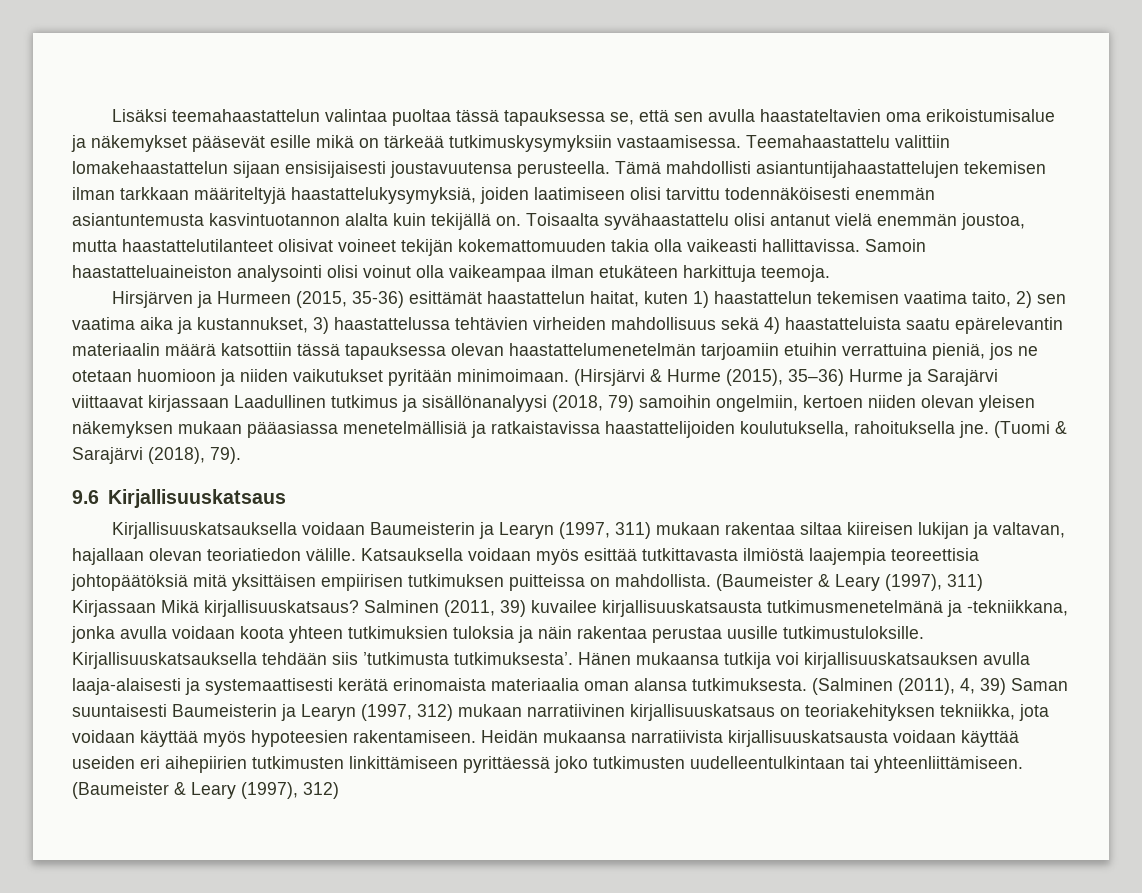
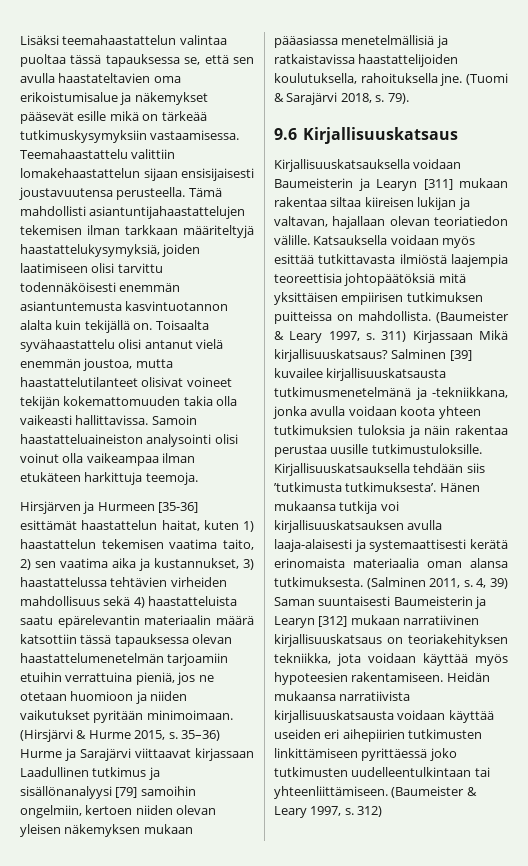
- Hirsjärven ja Hurmeen (2015, 35-36) esittämät haastattelun haitat, kuten 1) haastattelun tekemisen vaatima taito, 2) sen vaatima aika ja kustannukset, 3) haastattelussa tehtävien virheiden mahdollisuus sekä 4) haastatteluista saatu epärelevantin materiaalin määrä katsottiin tässä tapauksessa olevan haastattelumenetelmän tarjoamiin etuihin verrattuina pieniä, jos ne otetaan huomioon ja niiden vaikutukset pyritään minimoimaan.
+ Hirsjärven ja Hurmeen [35-36] esittämät haastattelun haitat, kuten 1) haastattelun tekemisen vaatima taito, 2) sen vaatima aika ja kustannukset, 3) haastattelussa tehtävien virheiden mahdollisuus sekä 4) haastatteluista saatu epärelevantin materiaalin määrä katsottiin tässä tapauksessa olevan haastattelumenetelmän tarjoamiin etuihin verrattuina pieniä, jos ne otetaan huomioon ja niiden vaikutukset pyritään minimoimaan.
- (Hirsjärvi & Hurme (2015), 35–36) Hurme ja Sarajärvi viittaavat kirjassaan Laadullinen tutkimus ja sisällönanalyysi (2018, 79) samoihin ongelmiin, kertoen niiden olevan yleisen näkemyksen mukaan pääasiassa menetelmällisiä ja ratkaistavissa haastattelijoiden koulutuksella, rahoituksella jne.
+ (Hirsjärvi & Hurme 2015, s. 35–36) Hurme ja Sarajärvi viittaavat kirjassaan Laadullinen tutkimus ja sisällönanalyysi [79] samoihin ongelmiin, kertoen niiden olevan yleisen näkemyksen mukaan pääasiassa menetelmällisiä ja ratkaistavissa haastattelijoiden koulutuksella, rahoituksella jne.
- (Tuomi & Sarajärvi (2018), 79).
+ (Tuomi & Sarajärvi 2018, s. 79).
- Kirjallisuuskatsauksella voidaan Baumeisterin ja Learyn (1997, 311) mukaan rakentaa siltaa kiireisen lukijan ja valtavan, hajallaan olevan teoriatiedon välille.
+ Kirjallisuuskatsauksella voidaan Baumeisterin ja Learyn [311] mukaan rakentaa siltaa kiireisen lukijan ja valtavan, hajallaan olevan teoriatiedon välille.
- (Baumeister & Leary (1997), 311) Kirjassaan Mikä kirjallisuuskatsaus?
+ (Baumeister & Leary 1997, s. 311) Kirjassaan Mikä kirjallisuuskatsaus?
- Salminen (2011, 39) kuvailee kirjallisuuskatsausta tutkimusmenetelmänä ja -tekniikkana, jonka avulla voidaan koota yhteen tutkimuksien tuloksia ja näin rakentaa perustaa uusille tutkimustuloksille.
+ Salminen [39] kuvailee kirjallisuuskatsausta tutkimusmenetelmänä ja -tekniikkana, jonka avulla voidaan koota yhteen tutkimuksien tuloksia ja näin rakentaa perustaa uusille tutkimustuloksille.
- (Salminen (2011), 4, 39) Saman suuntaisesti Baumeisterin ja Learyn (1997, 312) mukaan narratiivinen kirjallisuuskatsaus on teoriakehityksen tekniikka, jota voidaan käyttää myös hypoteesien rakentamiseen.
+ (Salminen 2011, s. 4, 39) Saman suuntaisesti Baumeisterin ja Learyn [312] mukaan narratiivinen kirjallisuuskatsaus on teoriakehityksen tekniikka, jota voidaan käyttää myös hypoteesien rakentamiseen.
- (Baumeister & Leary (1997), 312)
+ (Baumeister & Leary 1997, s. 312)

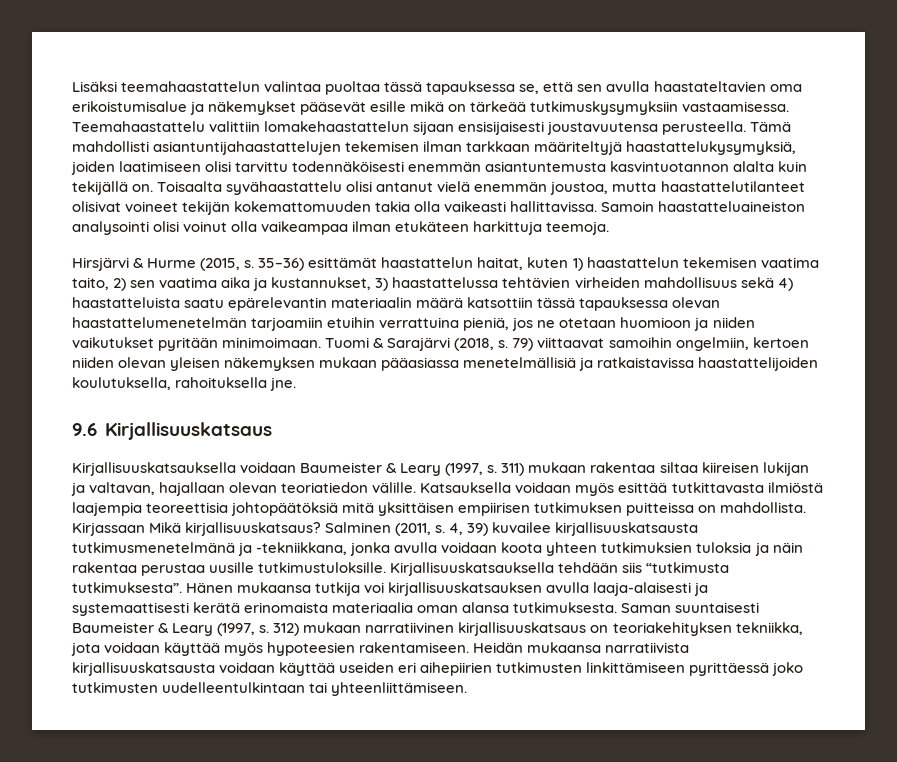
- Hirsjärven ja Hurmeen [35-36] esittämät haastattelun haitat, kuten 1) haastattelun tekemisen vaatima taito, 2) sen vaatima aika ja kustannukset, 3) haastattelussa tehtävien virheiden mahdollisuus sekä 4) haastatteluista saatu epärelevantin materiaalin määrä katsottiin tässä tapauksessa olevan haastattelumenetelmän tarjoamiin etuihin verrattuina pieniä, jos ne otetaan huomioon ja niiden vaikutukset pyritään minimoimaan.
+ Hirsjärvi & Hurme (2015, s. 35–36) esittämät haastattelun haitat, kuten 1) haastattelun tekemisen vaatima taito, 2) sen vaatima aika ja kustannukset, 3) haastattelussa tehtävien virheiden mahdollisuus sekä 4) haastatteluista saatu epärelevantin materiaalin määrä katsottiin tässä tapauksessa olevan haastattelumenetelmän tarjoamiin etuihin verrattuina pieniä, jos ne otetaan huomioon ja niiden vaikutukset pyritään minimoimaan.
- (Hirsjärvi & Hurme 2015, s. 35–36) Hurme ja Sarajärvi viittaavat kirjassaan Laadullinen tutkimus ja sisällönanalyysi [79] samoihin ongelmiin, kertoen niiden olevan yleisen näkemyksen mukaan pääasiassa menetelmällisiä ja ratkaistavissa haastattelijoiden koulutuksella, rahoituksella jne. (Tuomi & Sarajärvi 2018, s. 79).
+ Tuomi & Sarajärvi (2018, s. 79) viittaavat samoihin ongelmiin, kertoen niiden olevan yleisen näkemyksen mukaan pääasiassa menetelmällisiä ja ratkaistavissa haastattelijoiden koulutuksella, rahoituksella jne.
  9.6 Kirjallisuuskatsaus
- Kirjallisuuskatsauksella voidaan Baumeisterin ja Learyn [311] mukaan rakentaa siltaa kiireisen lukijan ja valtavan, hajallaan olevan teoriatiedon välille.
+ Kirjallisuuskatsauksella voidaan Baumeister & Leary (1997, s. 311) mukaan rakentaa siltaa kiireisen lukijan ja valtavan, hajallaan olevan teoriatiedon välille.
- (Baumeister & Leary 1997, s. 311) Kirjassaan Mikä kirjallisuuskatsaus? Salminen [39] kuvailee kirjallisuuskatsausta tutkimusmenetelmänä ja -tekniikkana, jonka avulla voidaan koota yhteen tutkimuksien tuloksia ja näin rakentaa perustaa uusille tutkimustuloksille.
+ Kirjassaan Mikä kirjallisuuskatsaus? Salminen (2011, s. 4, 39) kuvailee kirjallisuuskatsausta tutkimusmenetelmänä ja -tekniikkana, jonka avulla voidaan koota yhteen tutkimuksien tuloksia ja näin rakentaa perustaa uusille tutkimustuloksille.
- Kirjallisuuskatsauksella tehdään siis ’tutkimusta tutkimuksesta’.
+ Kirjallisuuskatsauksella tehdään siis “tutkimusta tutkimuksesta”.
- (Salminen 2011, s. 4, 39) Saman suuntaisesti Baumeisterin ja Learyn [312] mukaan narratiivinen kirjallisuuskatsaus on teoriakehityksen tekniikka, jota voidaan käyttää myös hypoteesien rakentamiseen.
+ Saman suuntaisesti Baumeister & Leary (1997, s. 312) mukaan narratiivinen kirjallisuuskatsaus on teoriakehityksen tekniikka, jota voidaan käyttää myös hypoteesien rakentamiseen.
- (Baumeister & Leary 1997, s. 312)

